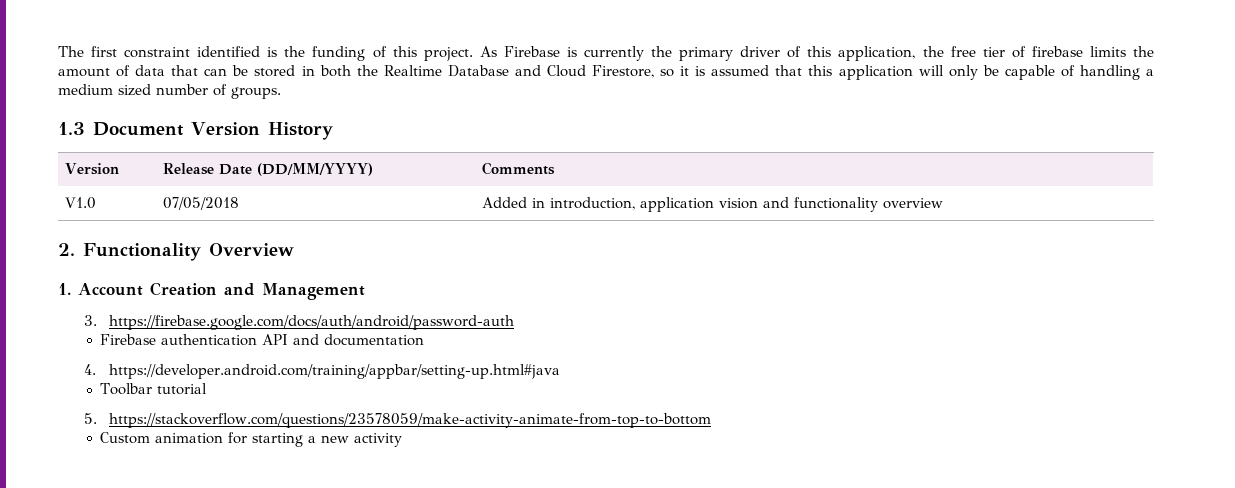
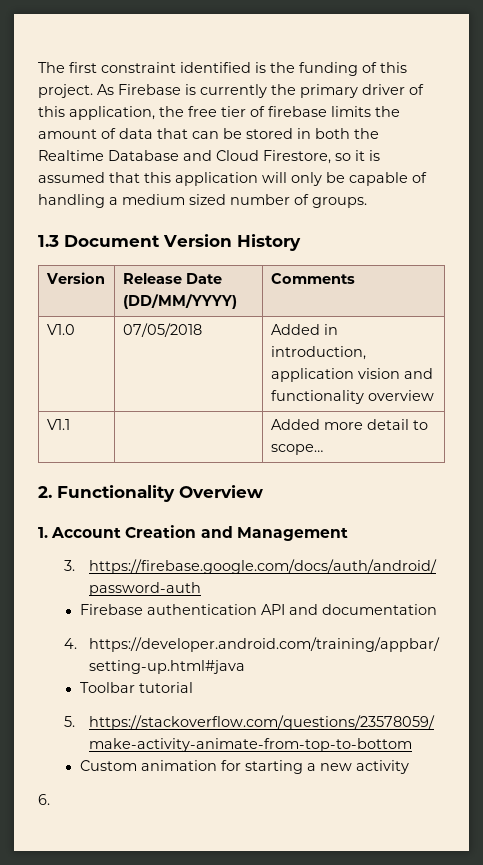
+ V1.1 | | Added more detail to scope…
+ 6.

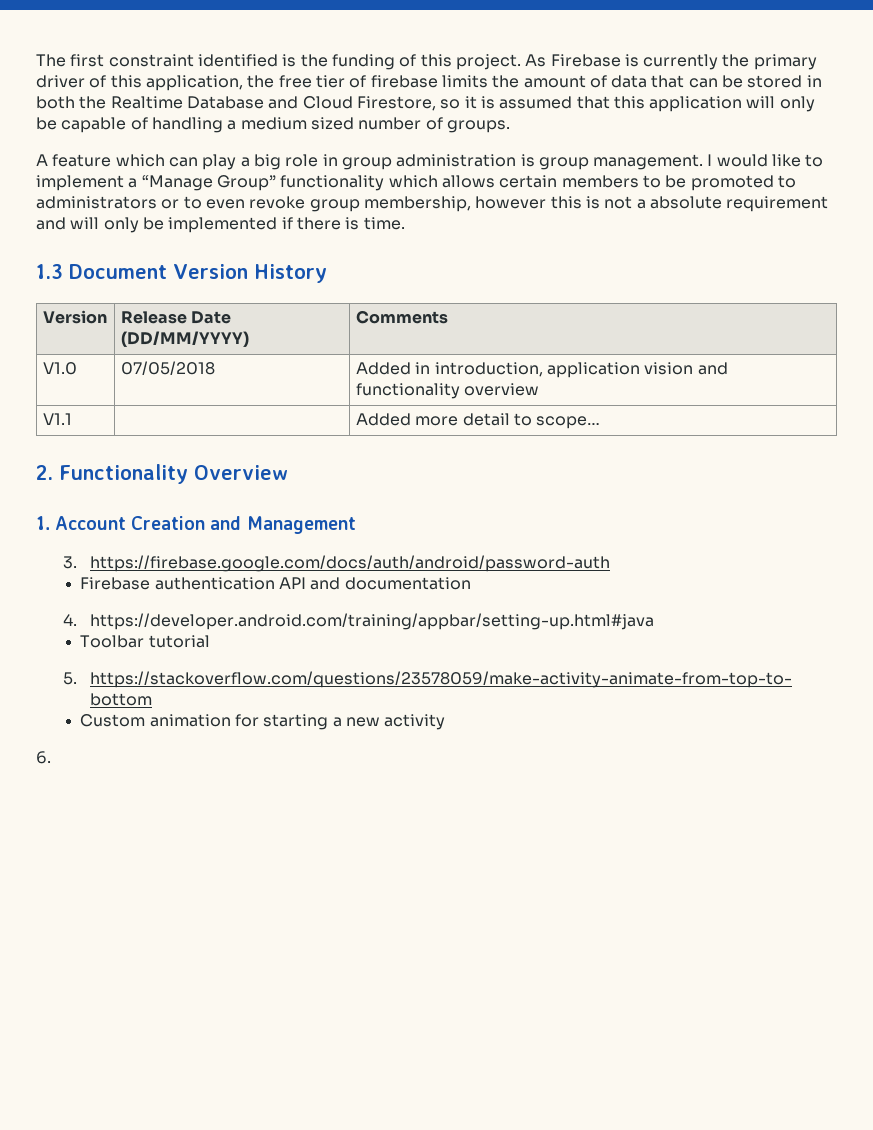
+ A feature which can play a big role in group administration is group management. I would like to implement a “Manage Group” functionality which allows certain members to be promoted to administrators or to even revoke group membership, however this is not a absolute requirement and will only be implemented if there is time.

